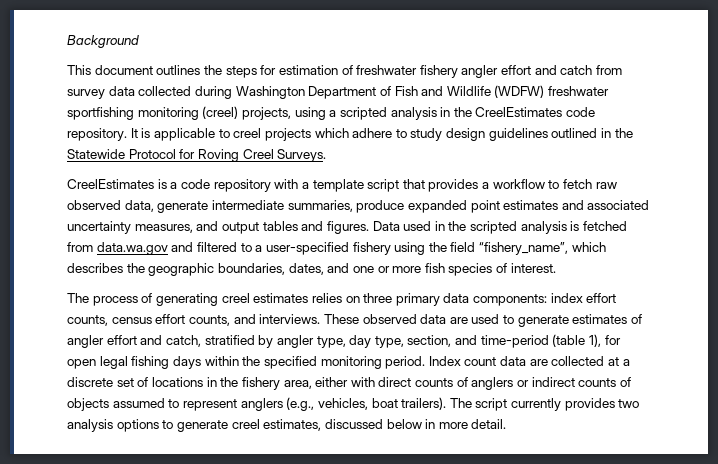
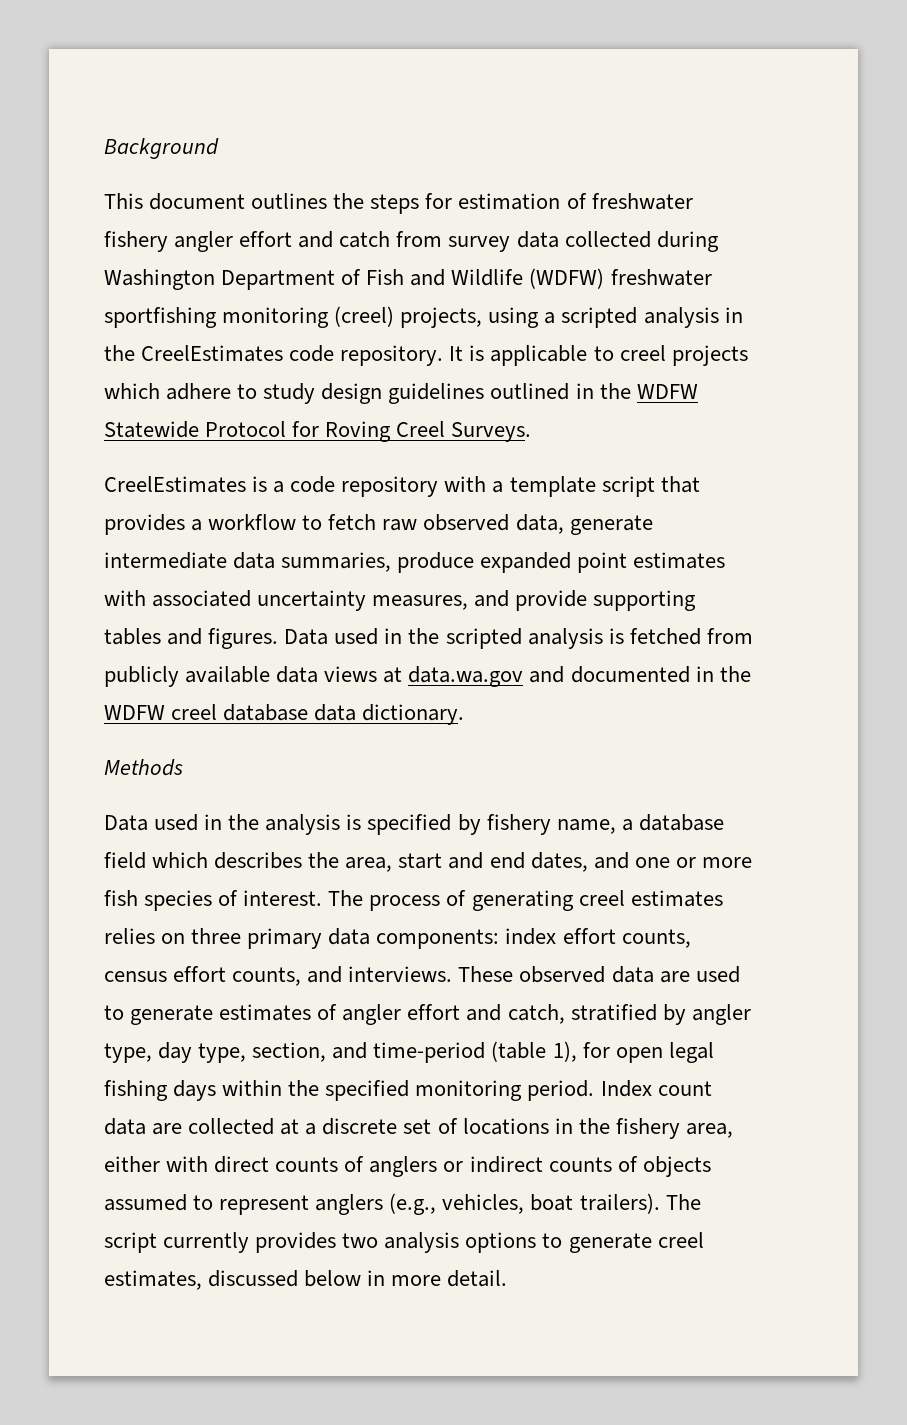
- It is applicable to creel projects which adhere to study design guidelines outlined in the Statewide Protocol for Roving Creel Surveys.
+ It is applicable to creel projects which adhere to study design guidelines outlined in the WDFW Statewide Protocol for Roving Creel Surveys.
- CreelEstimates is a code repository with a template script that provides a workflow to fetch raw observed data, generate intermediate summaries, produce expanded point estimates and associated uncertainty measures, and output tables and figures.
+ CreelEstimates is a code repository with a template script that provides a workflow to fetch raw observed data, generate intermediate data summaries, produce expanded point estimates with associated uncertainty measures, and provide supporting tables and figures.
- Data used in the scripted analysis is fetched from data.wa.gov and filtered to a user-specified fishery using the field “fishery_name”, which describes the geographic boundaries, dates, and one or more fish species of interest.
- The process of generating creel estimates relies on three primary data components: index effort counts, census effort counts, and interviews.
+ Data used in the scripted analysis is fetched from publicly available data views at data.wa.gov and documented in the WDFW creel database data dictionary.
+ Methods
+ Data used in the analysis is specified by fishery name, a database field which describes the area, start and end dates, and one or more fish species of interest. The process of generating creel estimates relies on three primary data components: index effort counts, census effort counts, and interviews.

